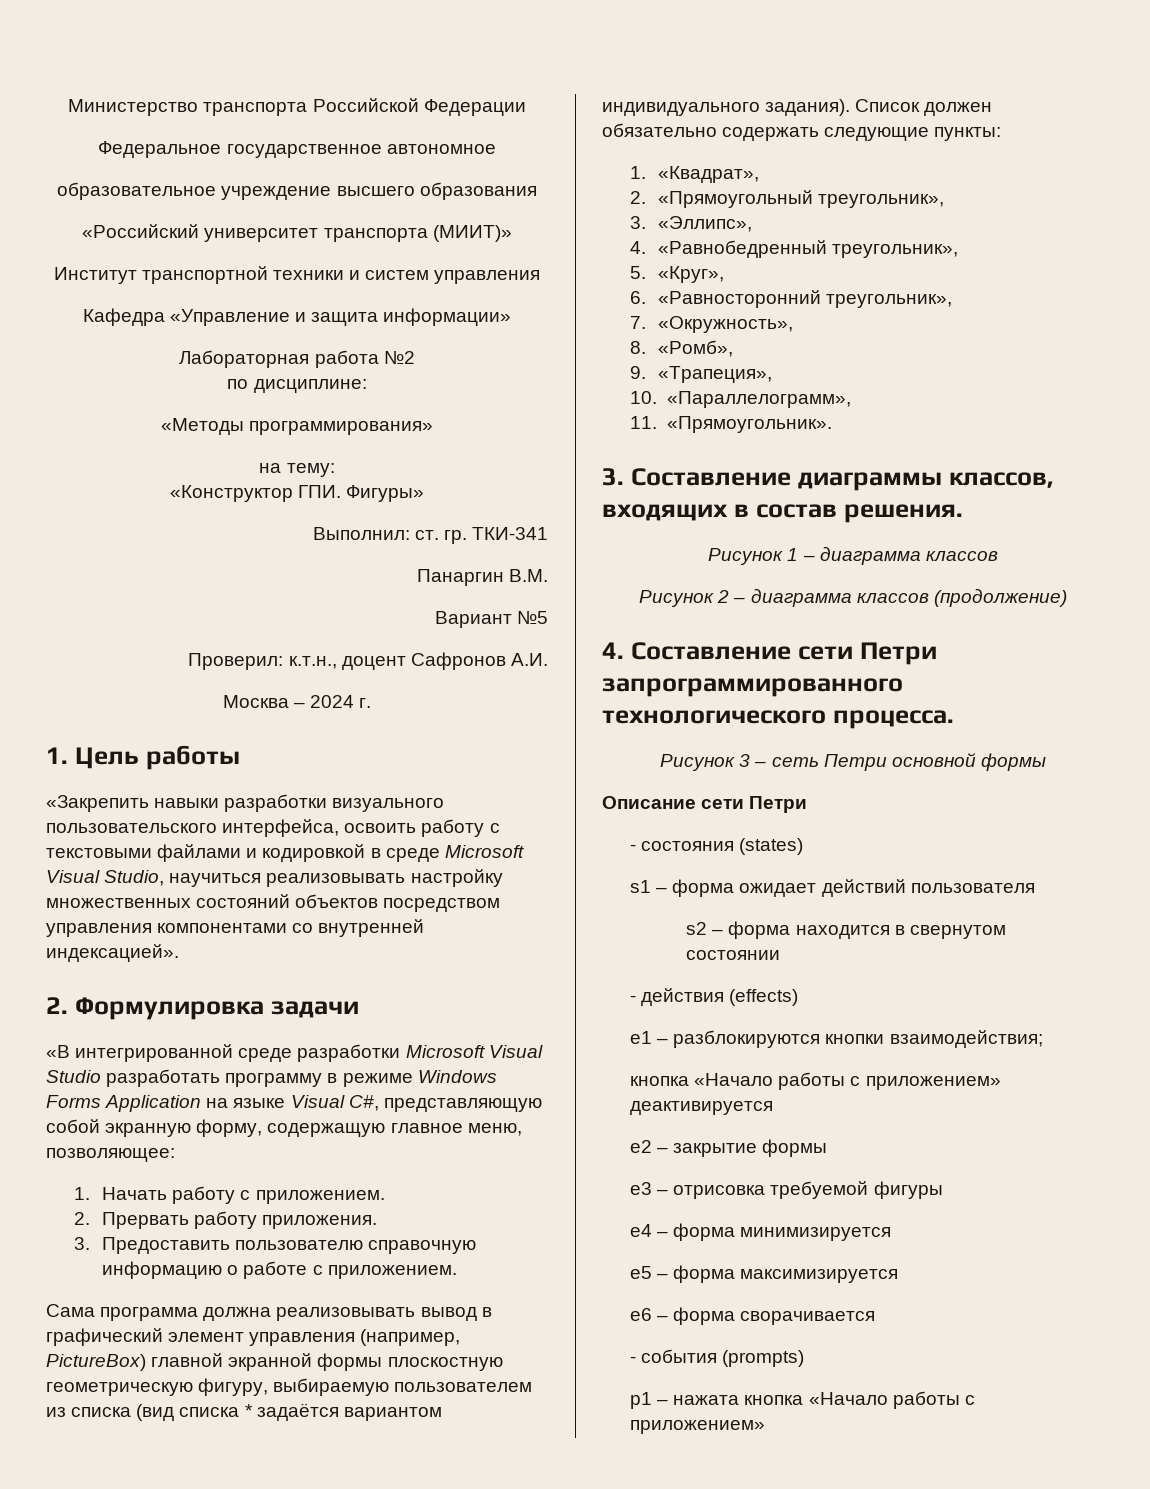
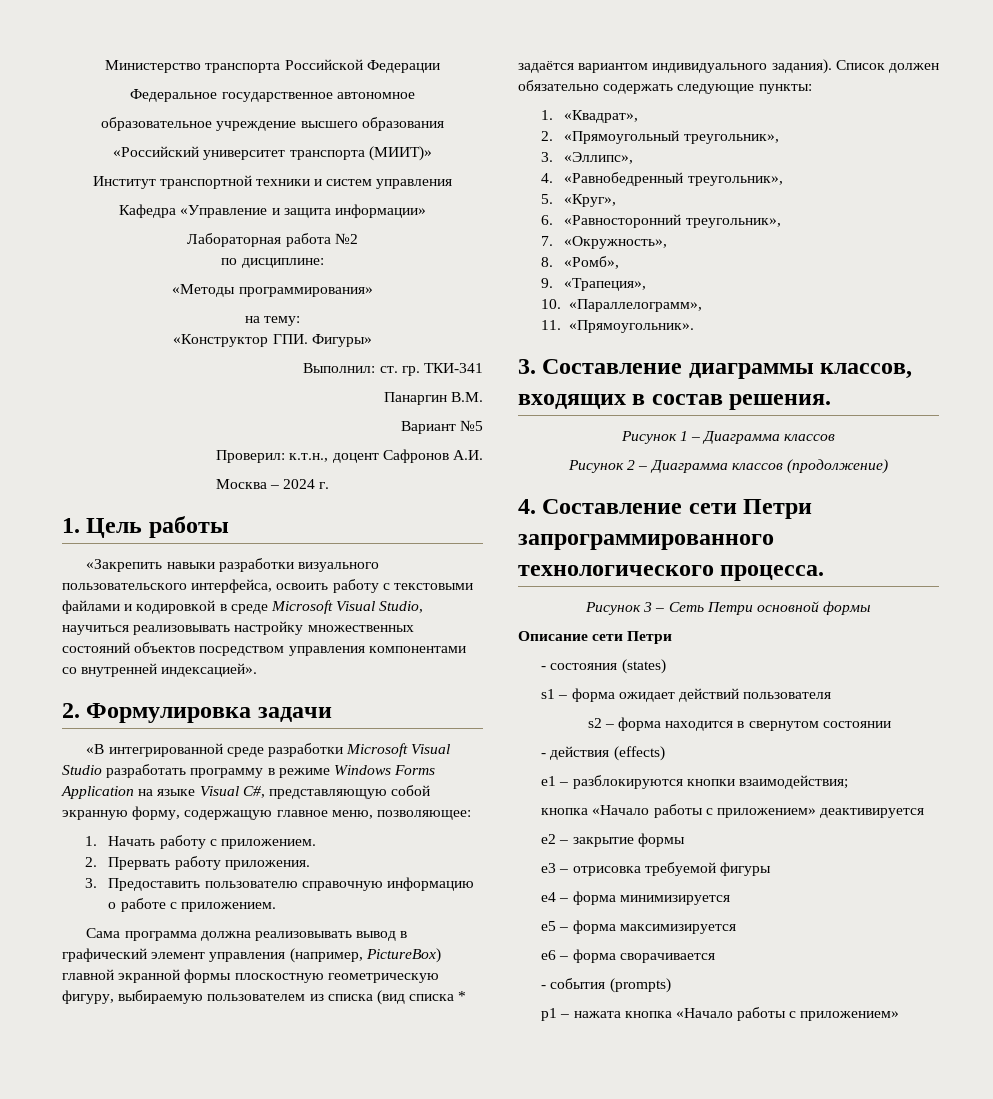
- Рисунок 1 – диаграмма классов
+ Рисунок 1 – Диаграмма классов
- Рисунок 2 – диаграмма классов (продолжение)
+ Рисунок 2 – Диаграмма классов (продолжение)
- Рисунок 3 – сеть Петри основной формы
+ Рисунок 3 – Сеть Петри основной формы

